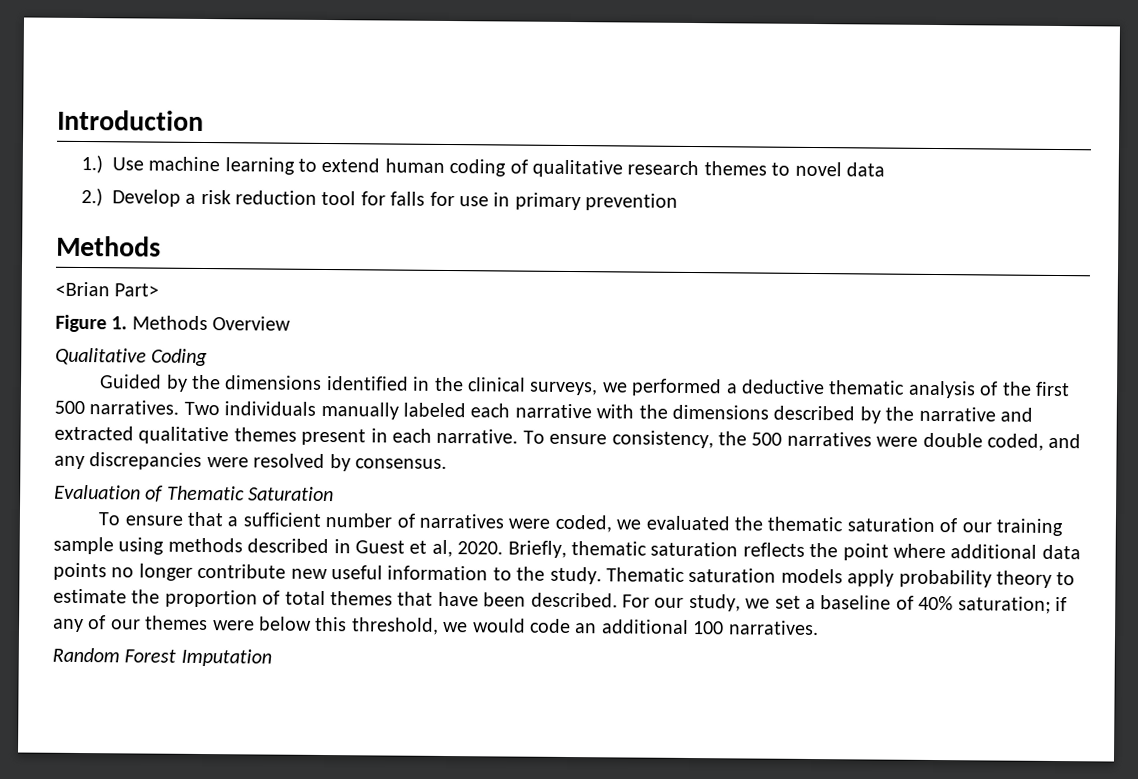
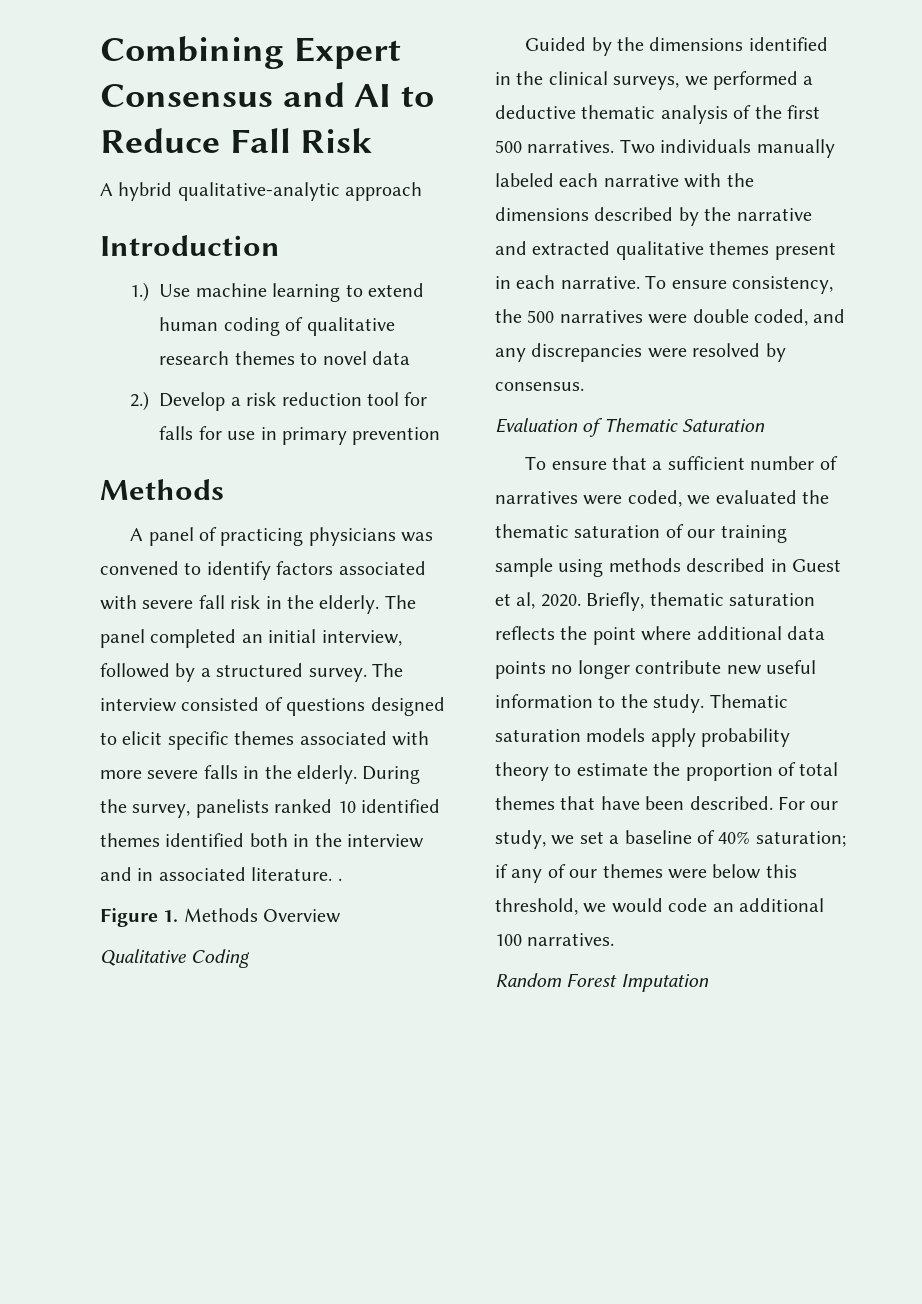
+ Combining Expert Consensus and AI to Reduce Fall Risk
+ A hybrid qualitative-analytic approach
- <Brian Part>
+ A panel of practicing physicians was convened to identify factors associated with severe fall risk in the elderly. The panel completed an initial interview, followed by a structured survey. The interview consisted of questions designed to elicit specific themes associated with more severe falls in the elderly. During the survey, panelists ranked 10 identified themes identified both in the interview and in associated literature. .

